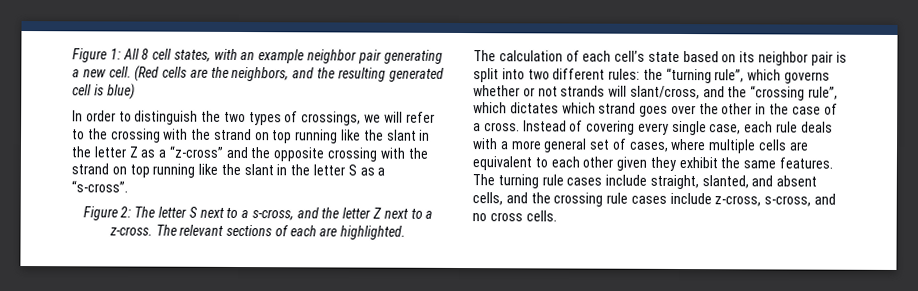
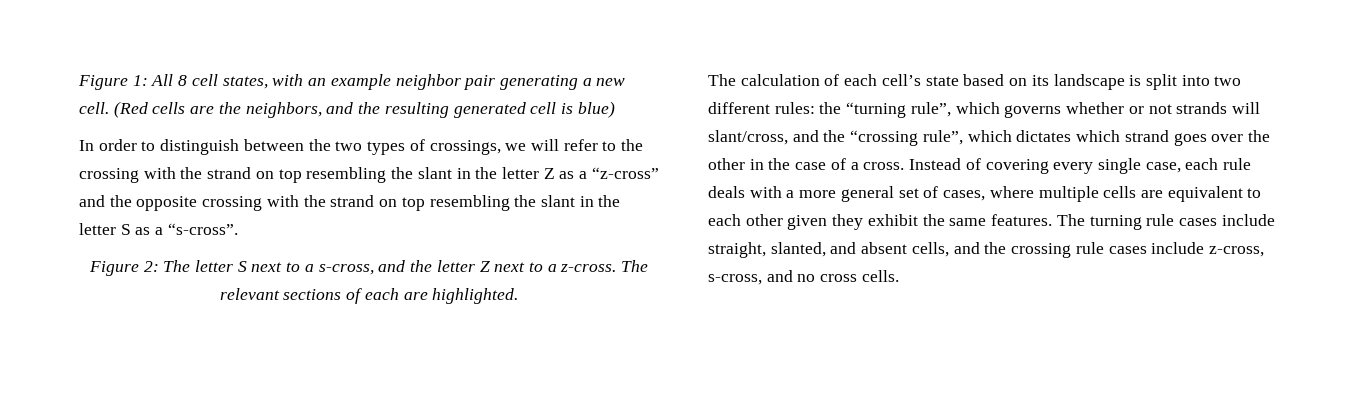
- In order to distinguish the two types of crossings, we will refer to the crossing with the strand on top running like the slant in the letter Z as a “z-cross” and the opposite crossing with the strand on top running like the slant in the letter S as a “s-cross”.
+ In order to distinguish between the two types of crossings, we will refer to the crossing with the strand on top resembling the slant in the letter Z as a “z-cross” and the opposite crossing with the strand on top resembling the slant in the letter S as a “s-cross”.
- The calculation of each cell’s state based on its neighbor pair is split into two different rules: the “turning rule”, which governs whether or not strands will slant/cross, and the “crossing rule”, which dictates which strand goes over the other in the case of a cross.
+ The calculation of each cell’s state based on its landscape is split into two different rules: the “turning rule”, which governs whether or not strands will slant/cross, and the “crossing rule”, which dictates which strand goes over the other in the case of a cross.

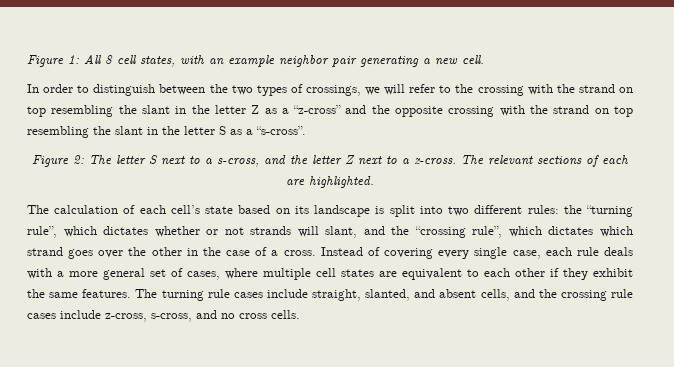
- (Red cells are the neighbors, and the resulting generated cell is blue)
- The calculation of each cell’s state based on its landscape is split into two different rules: the “turning rule”, which governs whether or not strands will slant/cross, and the “crossing rule”, which dictates which strand goes over the other in the case of a cross.
+ The calculation of each cell’s state based on its landscape is split into two different rules: the “turning rule”, which dictates whether or not strands will slant, and the “crossing rule”, which dictates which strand goes over the other in the case of a cross.
- Instead of covering every single case, each rule deals with a more general set of cases, where multiple cells are equivalent to each other given they exhibit the same features.
+ Instead of covering every single case, each rule deals with a more general set of cases, where multiple cell states are equivalent to each other if they exhibit the same features.

